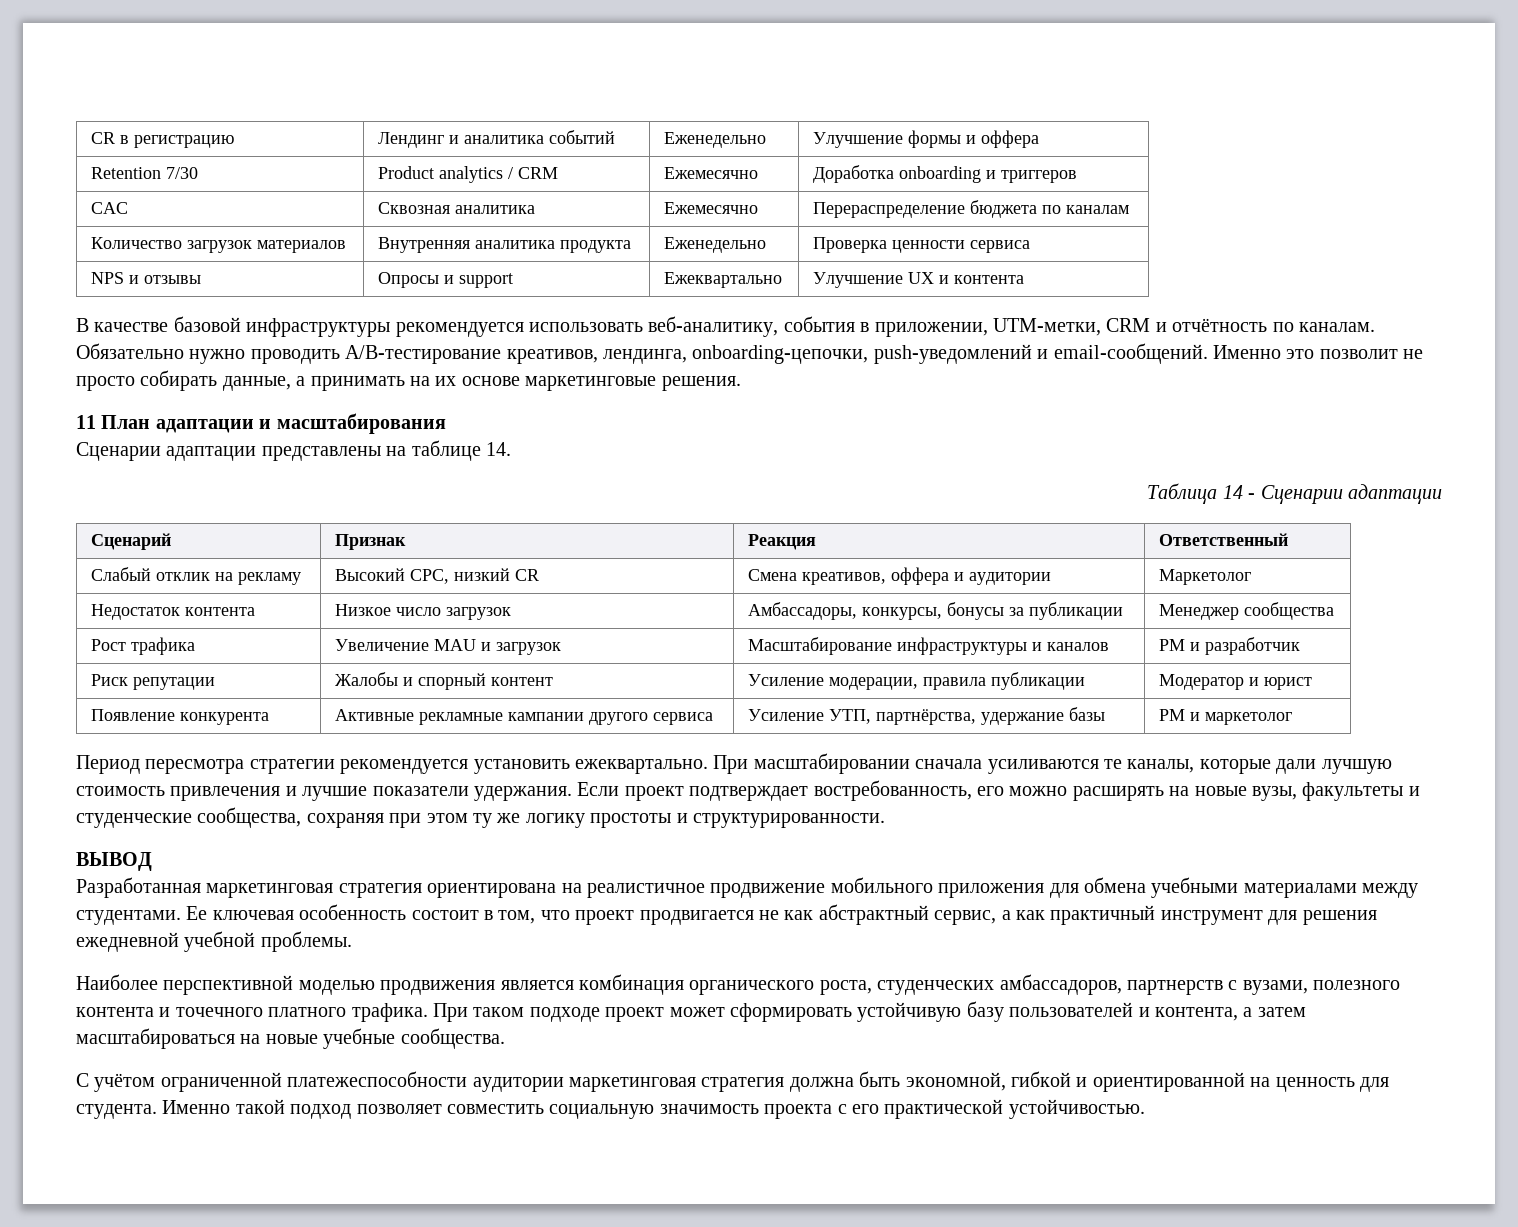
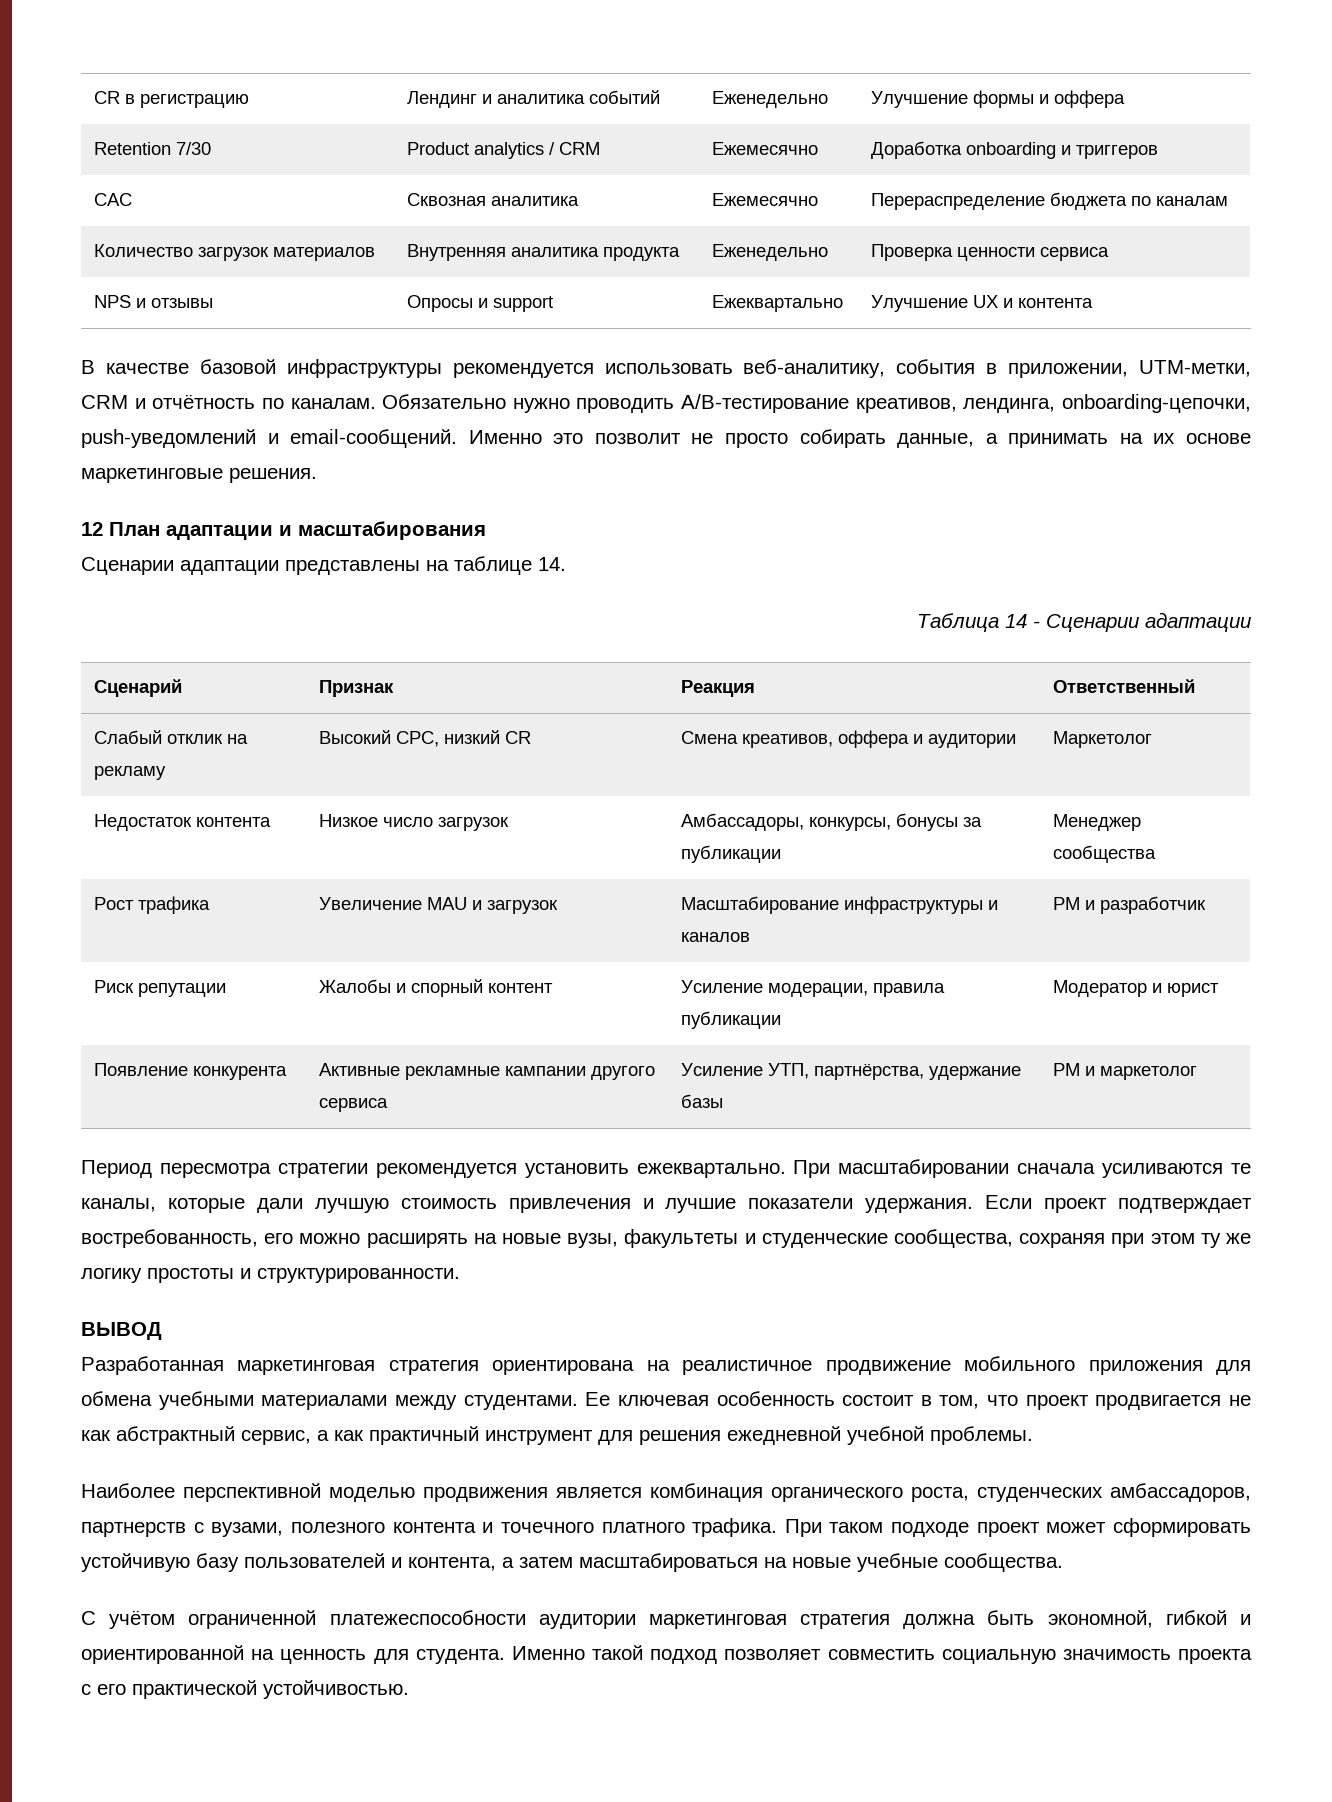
- 11 План адаптации и масштабирования
+ 12 План адаптации и масштабирования

